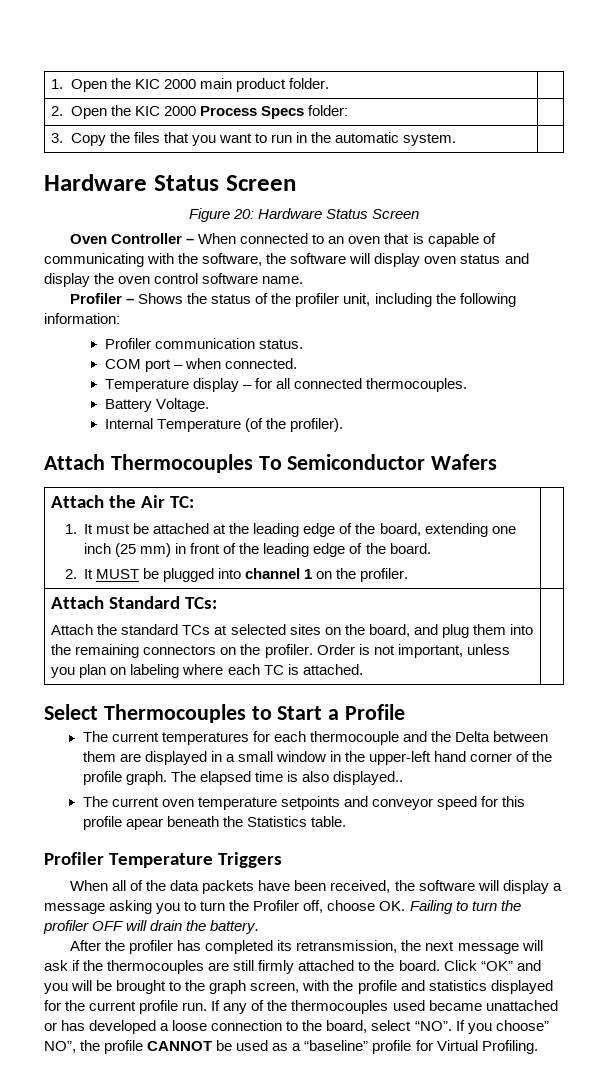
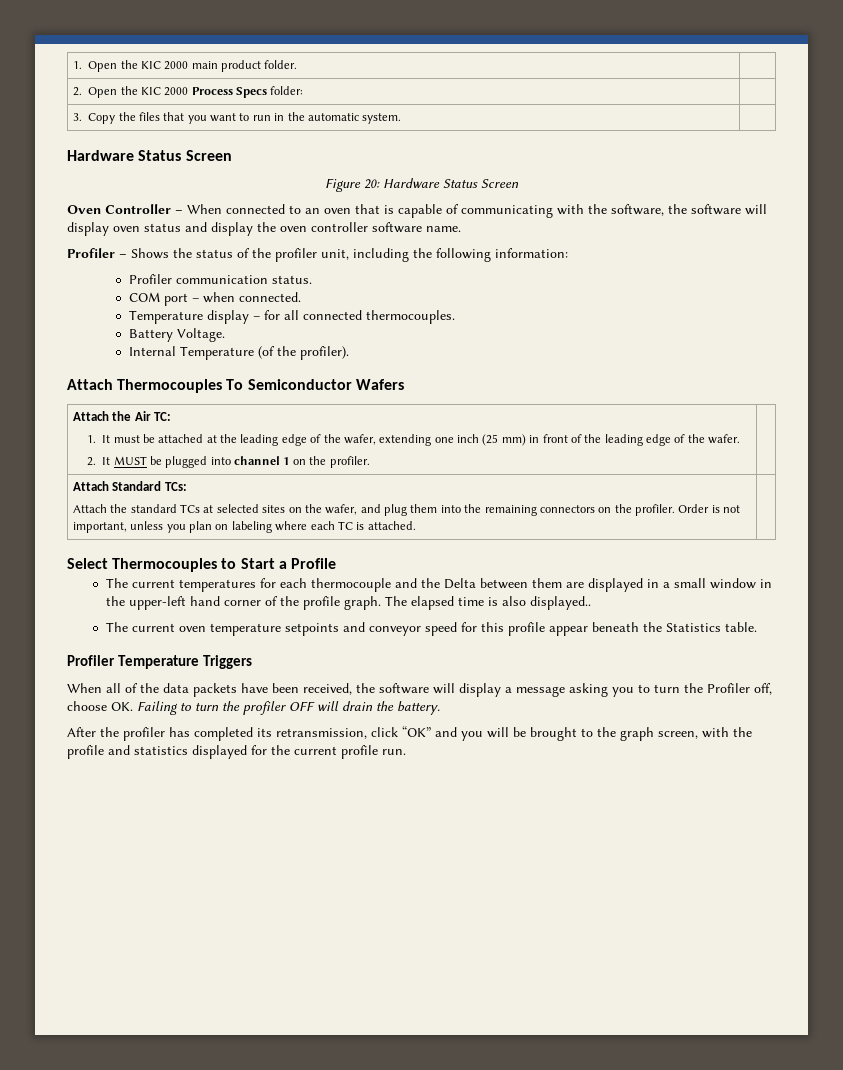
- Oven Controller – When connected to an oven that is capable of communicating with the software, the software will display oven status and display the oven control software name.
+ Oven Controller – When connected to an oven that is capable of communicating with the software, the software will display oven status and display the oven controller software name.
- 1. It must be attached at the leading edge of the board, extending one inch (25 mm) in front of the leading edge of the board.
+ 1. It must be attached at the leading edge of the wafer, extending one inch (25 mm) in front of the leading edge of the wafer.
  Attach Standard TCs:
- Attach the standard TCs at selected sites on the board, and plug them into the remaining connectors on the profiler. Order is not important, unless you plan on labeling where each TC is attached. |
+ Attach the standard TCs at selected sites on the wafer, and plug them into the remaining connectors on the profiler. Order is not important, unless you plan on labeling where each TC is attached. |
- The current oven temperature setpoints and conveyor speed for this profile apear beneath the Statistics table.
+ The current oven temperature setpoints and conveyor speed for this profile appear beneath the Statistics table.
- After the profiler has completed its retransmission, the next message will ask if the thermocouples are still firmly attached to the board. Click “OK” and you will be brought to the graph screen, with the profile and statistics displayed for the current profile run. If any of the thermocouples used became unattached or has developed a loose connection to the board, select “NO”. If you choose” NO”, the profile CANNOT be used as a “baseline” profile for Virtual Profiling.
+ After the profiler has completed its retransmission, click “OK” and you will be brought to the graph screen, with the profile and statistics displayed for the current profile run.

